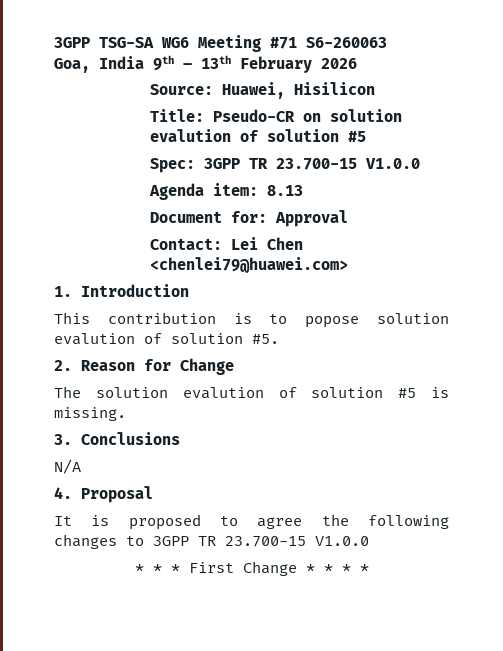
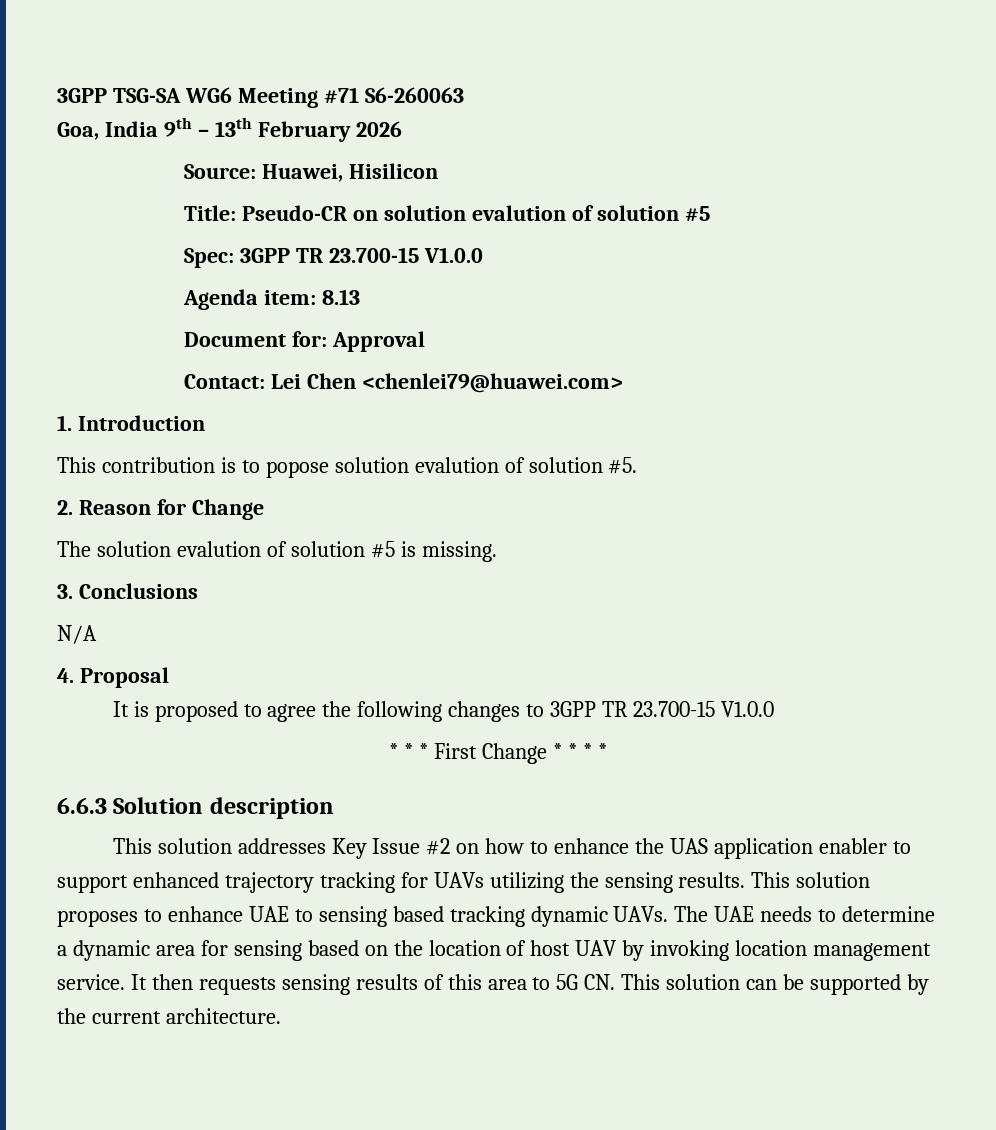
+ 6.6.3 Solution description
+ This solution addresses Key Issue #2 on how to enhance the UAS application enabler to support enhanced trajectory tracking for UAVs utilizing the sensing results. This solution proposes to enhance UAE to sensing based tracking dynamic UAVs. The UAE needs to determine a dynamic area for sensing based on the location of host UAV by invoking location management service. It then requests sensing results of this area to 5G CN. This solution can be supported by the current architecture.

